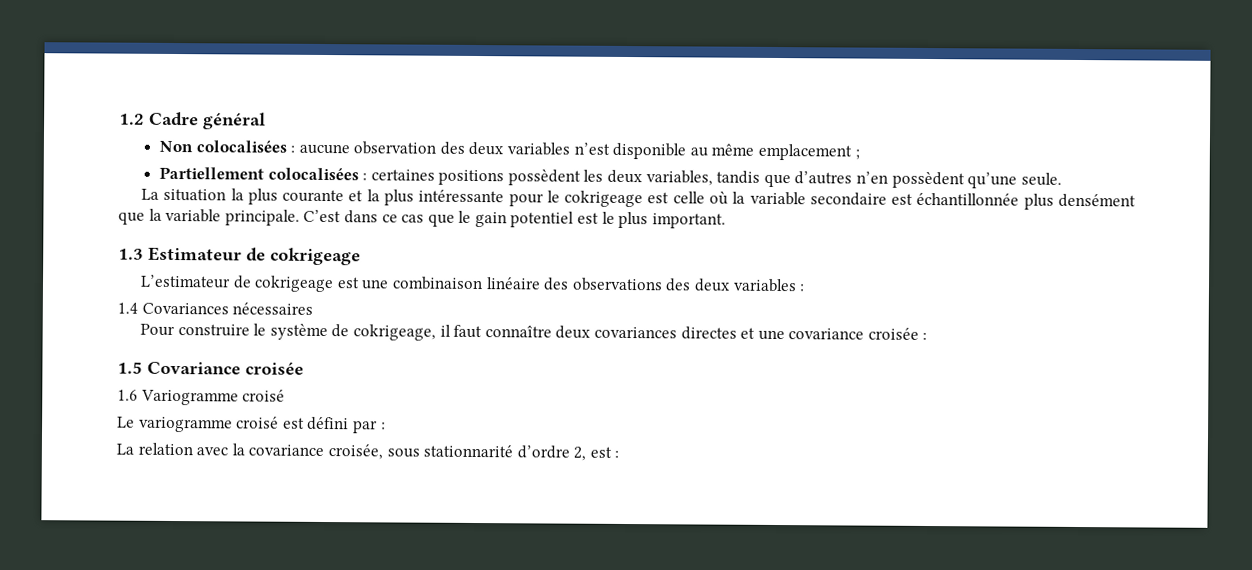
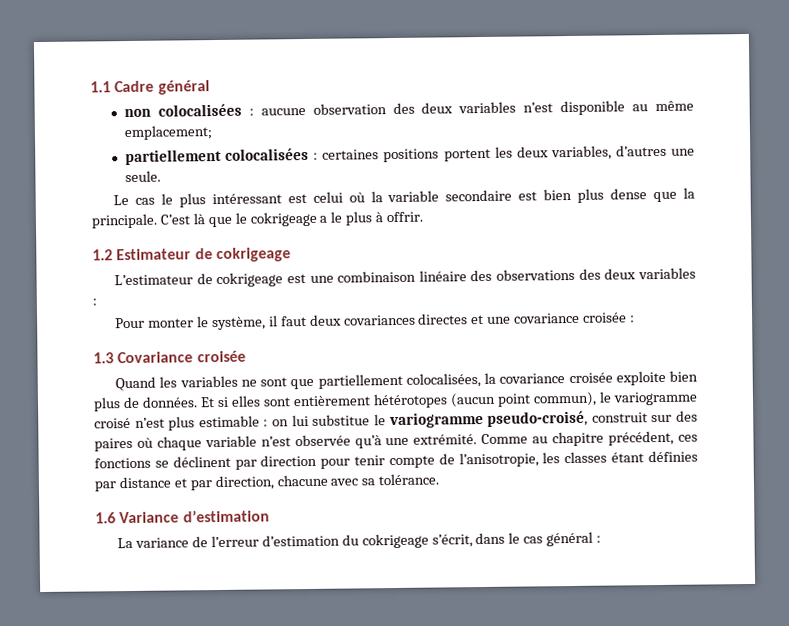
- 1.2 Cadre général
+ 1.1 Cadre général
- Non colocalisées : aucune observation des deux variables n’est disponible au même emplacement ;
- Partiellement colocalisées : certaines positions possèdent les deux variables, tandis que d’autres n’en possèdent qu’une seule.
- La situation la plus courante et la plus intéressante pour le cokrigeage est celle où la variable secondaire est échantillonnée plus densément que la variable principale.
+ non colocalisées : aucune observation des deux variables n’est disponible au même emplacement;
+ partiellement colocalisées : certaines positions portent les deux variables, d’autres une seule.
+ Le cas le plus intéressant est celui où la variable secondaire est bien plus dense que la principale.
- C’est dans ce cas que le gain potentiel est le plus important.
- 1.3 Estimateur de cokrigeage
+ C’est là que le cokrigeage a le plus à offrir.
+ 1.2 Estimateur de cokrigeage
- 1.4 Covariances nécessaires
- Pour construire le système de cokrigeage, il faut connaître deux covariances directes et une covariance croisée :
+ Pour monter le système, il faut deux covariances directes et une covariance croisée :
- 1.5 Covariance croisée
+ 1.3 Covariance croisée
- 1.6 Variogramme croisé
- Le variogramme croisé est défini par :
- La relation avec la covariance croisée, sous stationnarité d’ordre 2, est :
+ Quand les variables ne sont que partiellement colocalisées, la covariance croisée exploite bien plus de données. Et si elles sont entièrement hétérotopes (aucun point commun), le variogramme croisé n’est plus estimable : on lui substitue le variogramme pseudo-croisé, construit sur des paires où chaque variable n’est observée qu’à une extrémité. Comme au chapitre précédent, ces fonctions se déclinent par direction pour tenir compte de l’anisotropie, les classes étant définies par distance et par direction, chacune avec sa tolérance.
+ 1.6 Variance d’estimation
+ La variance de l’erreur d’estimation du cokrigeage s’écrit, dans le cas général :

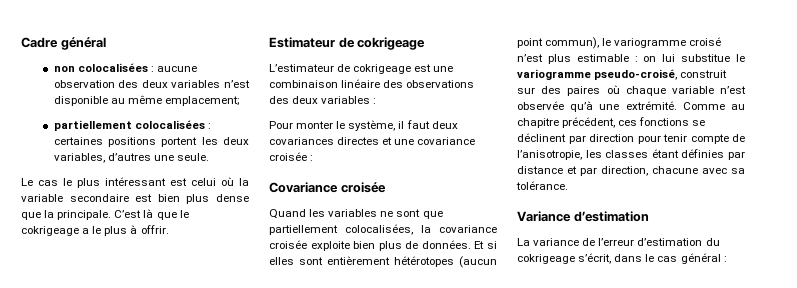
- 1.1 Cadre général
+ Cadre général
- 1.2 Estimateur de cokrigeage
+ Estimateur de cokrigeage
- 1.3 Covariance croisée
+ Covariance croisée
- 1.6 Variance d’estimation
+ Variance d’estimation

